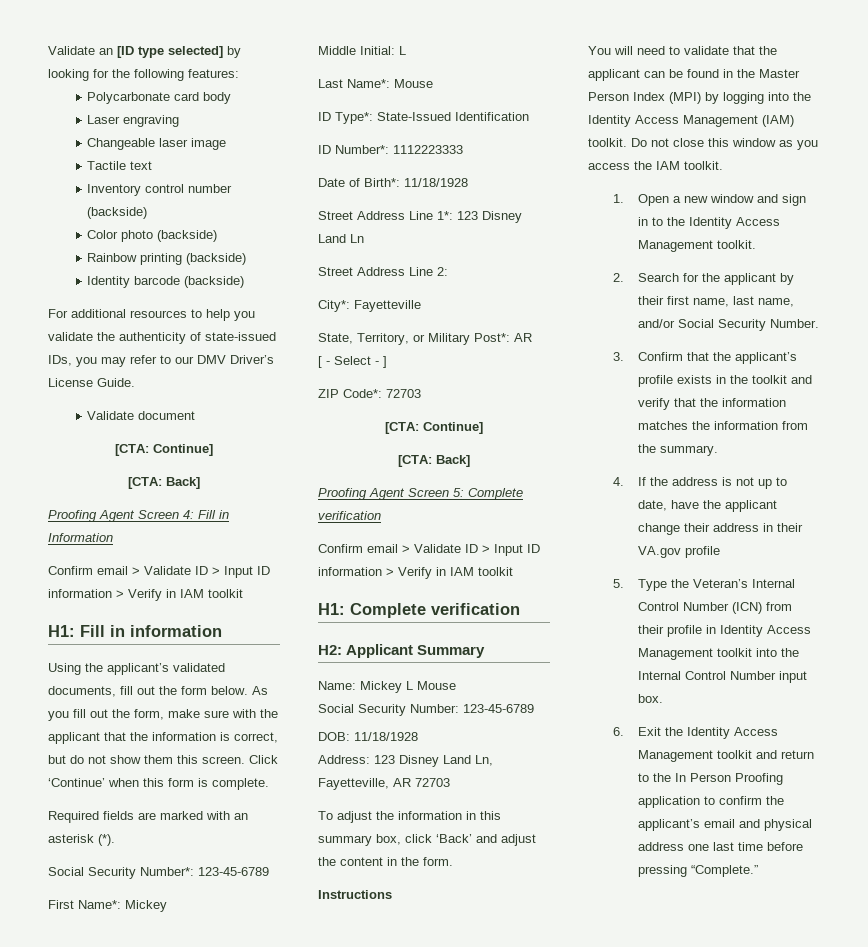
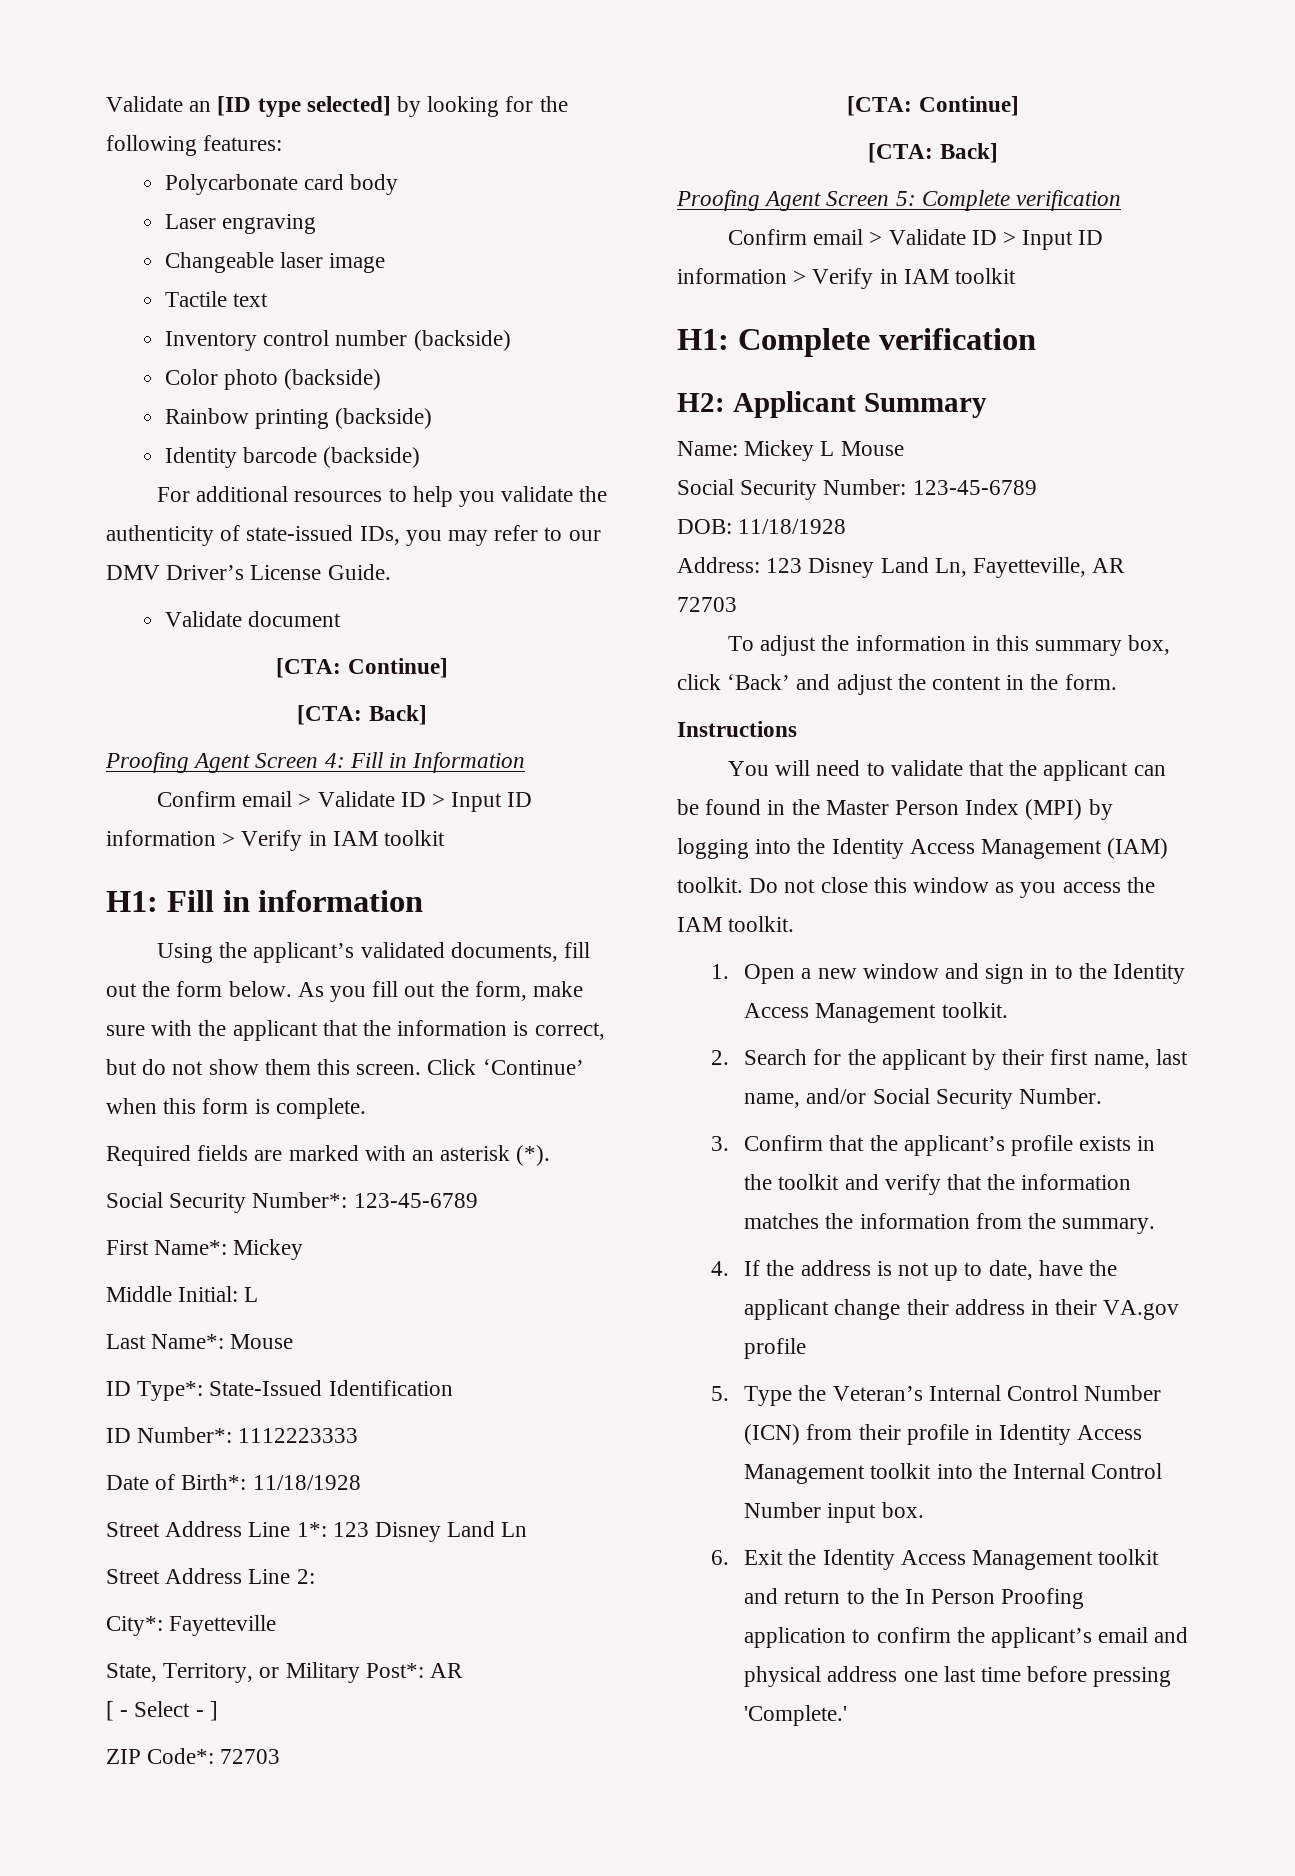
- 6. Exit the Identity Access Management toolkit and return to the In Person Proofing application to confirm the applicant’s email and physical address one last time before pressing “Complete.”
+ 6. Exit the Identity Access Management toolkit and return to the In Person Proofing application to confirm the applicant’s email and physical address one last time before pressing 'Complete.'

